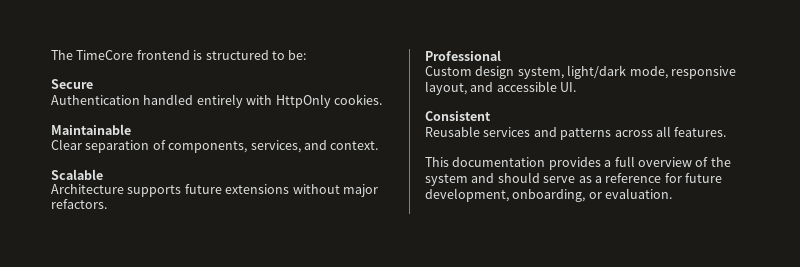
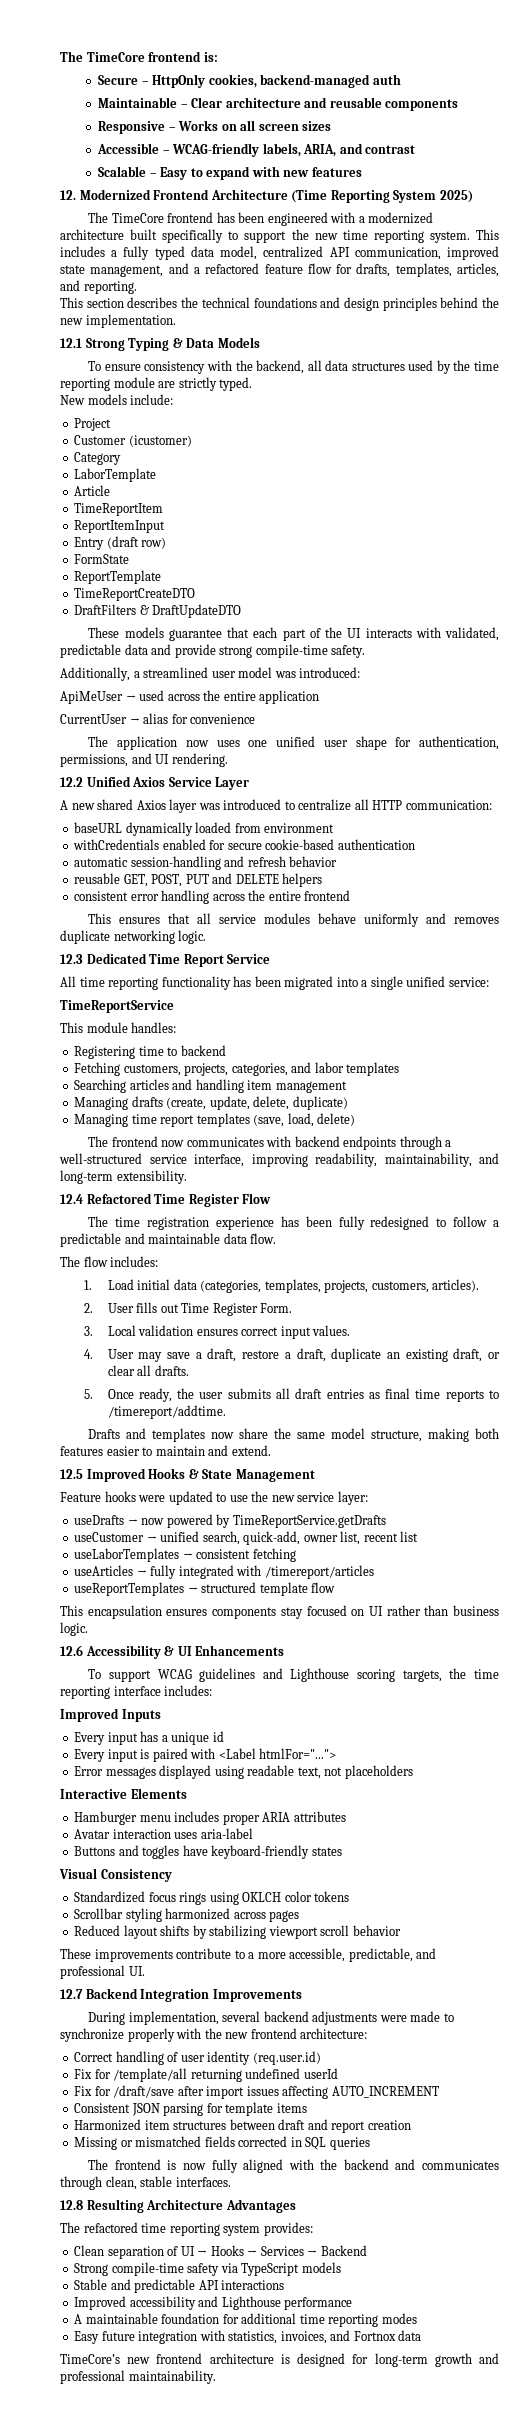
- The TimeCore frontend is structured to be:
- Secure
- Authentication handled entirely with HttpOnly cookies.
- Maintainable
- Clear separation of components, services, and context.
- Scalable
- Architecture supports future extensions without major refactors.
- Professional
- Custom design system, light/dark mode, responsive layout, and accessible UI.
- Consistent
- Reusable services and patterns across all features.
- This documentation provides a full overview of the system and should serve as a reference for future development, onboarding, or evaluation.
+ The TimeCore frontend is:
+ Secure – HttpOnly cookies, backend-managed auth
+ Maintainable – Clear architecture and reusable components
+ Responsive – Works on all screen sizes
+ Accessible – WCAG-friendly labels, ARIA, and contrast
+ Scalable – Easy to expand with new features
+ 12. Modernized Frontend Architecture (Time Reporting System 2025)
+ The TimeCore frontend has been engineered with a modernized architecture built specifically to support the new time reporting system. This includes a fully typed data model, centralized API communication, improved state management, and a refactored feature flow for drafts, templates, articles, and reporting.
+ This section describes the technical foundations and design principles behind the new implementation.
+ 12.1 Strong Typing & Data Models
+ To ensure consistency with the backend, all data structures used by the time reporting module are strictly typed.
+ New models include:
+ Project
+ Customer (icustomer)
+ Category
+ LaborTemplate
+ Article
+ TimeReportItem
+ ReportItemInput
+ Entry (draft row)
+ FormState
+ ReportTemplate
+ TimeReportCreateDTO
+ DraftFilters & DraftUpdateDTO
+ These models guarantee that each part of the UI interacts with validated, predictable data and provide strong compile-time safety.
+ Additionally, a streamlined user model was introduced:
+ ApiMeUser → used across the entire application
+ CurrentUser → alias for convenience
+ The application now uses one unified user shape for authentication, permissions, and UI rendering.
+ 12.2 Unified Axios Service Layer
+ A new shared Axios layer was introduced to centralize all HTTP communication:
+ baseURL dynamically loaded from environment
+ withCredentials enabled for secure cookie-based authentication
+ automatic session-handling and refresh behavior
+ reusable GET, POST, PUT and DELETE helpers
+ consistent error handling across the entire frontend
+ This ensures that all service modules behave uniformly and removes duplicate networking logic.
+ 12.3 Dedicated Time Report Service
+ All time reporting functionality has been migrated into a single unified service:
+ TimeReportService
+ This module handles:
+ Registering time to backend
+ Fetching customers, projects, categories, and labor templates
+ Searching articles and handling item management
+ Managing drafts (create, update, delete, duplicate)
+ Managing time report templates (save, load, delete)
+ The frontend now communicates with backend endpoints through a well-structured service interface, improving readability, maintainability, and long-term extensibility.
+ 12.4 Refactored Time Register Flow
+ The time registration experience has been fully redesigned to follow a predictable and maintainable data flow.
+ The flow includes:
+ 1. Load initial data (categories, templates, projects, customers, articles).
+ 2. User fills out Time Register Form.
+ 3. Local validation ensures correct input values.
+ 4. User may save a draft, restore a draft, duplicate an existing draft, or clear all drafts.
+ 5. Once ready, the user submits all draft entries as final time reports to /timereport/addtime.
+ Drafts and templates now share the same model structure, making both features easier to maintain and extend.
+ 12.5 Improved Hooks & State Management
+ Feature hooks were updated to use the new service layer:
+ useDrafts → now powered by TimeReportService.getDrafts
+ useCustomer → unified search, quick-add, owner list, recent list
+ useLaborTemplates → consistent fetching
+ useArticles → fully integrated with /timereport/articles
+ useReportTemplates → structured template flow
+ This encapsulation ensures components stay focused on UI rather than business logic.
+ 12.6 Accessibility & UI Enhancements
+ To support WCAG guidelines and Lighthouse scoring targets, the time reporting interface includes:
+ Improved Inputs
+ Every input has a unique id
+ Every input is paired with <Label htmlFor="...">
+ Error messages displayed using readable text, not placeholders
+ Interactive Elements
+ Hamburger menu includes proper ARIA attributes
+ Avatar interaction uses aria-label
+ Buttons and toggles have keyboard-friendly states
+ Visual Consistency
+ Standardized focus rings using OKLCH color tokens
+ Scrollbar styling harmonized across pages
+ Reduced layout shifts by stabilizing viewport scroll behavior
+ These improvements contribute to a more accessible, predictable, and professional UI.
+ 12.7 Backend Integration Improvements
+ During implementation, several backend adjustments were made to synchronize properly with the new frontend architecture:
+ Correct handling of user identity (req.user.id)
+ Fix for /template/all returning undefined userId
+ Fix for /draft/save after import issues affecting AUTO_INCREMENT
+ Consistent JSON parsing for template items
+ Harmonized item structures between draft and report creation
+ Missing or mismatched fields corrected in SQL queries
+ The frontend is now fully aligned with the backend and communicates through clean, stable interfaces.
+ 12.8 Resulting Architecture Advantages
+ The refactored time reporting system provides:
+ Clean separation of UI → Hooks → Services → Backend
+ Strong compile-time safety via TypeScript models
+ Stable and predictable API interactions
+ Improved accessibility and Lighthouse performance
+ A maintainable foundation for additional time reporting modes
+ Easy future integration with statistics, invoices, and Fortnox data
+ TimeCore’s new frontend architecture is designed for long-term growth and professional maintainability.

